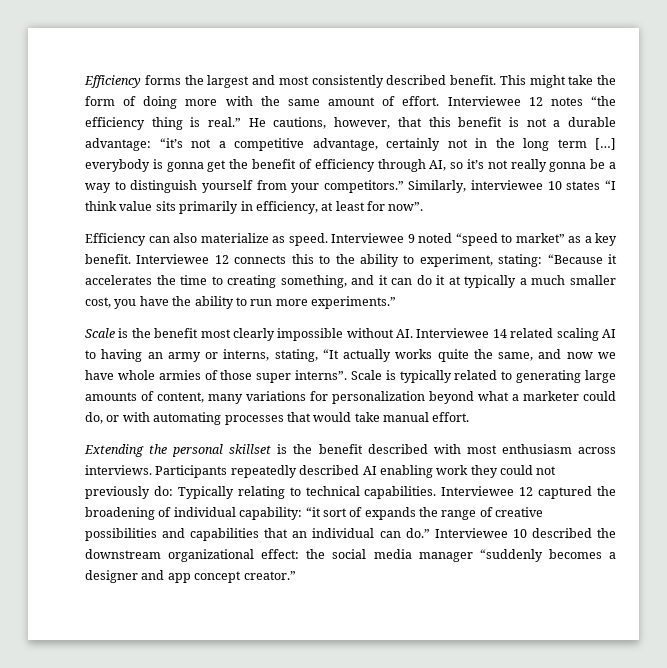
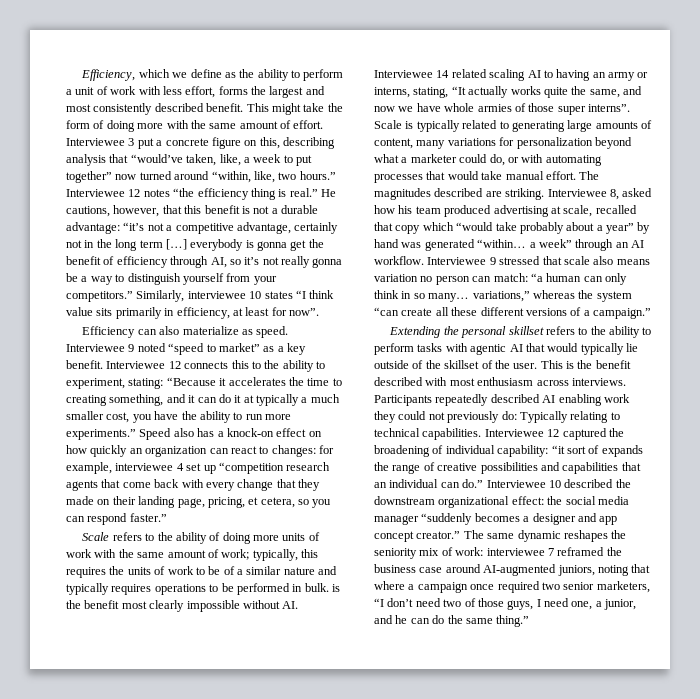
- Efficiency forms the largest and most consistently described benefit.
+ Efficiency, which we define as the ability to perform a unit of work with less effort, forms the largest and most consistently described benefit.
- Interviewee 12 notes “the efficiency thing is real.”
+ Interviewee 3 put a concrete figure on this, describing analysis that “would’ve taken, like, a week to put together” now turned around “within, like, two hours.” Interviewee 12 notes “the efficiency thing is real.”
- “Because it accelerates the time to creating something, and it can do it at typically a much smaller cost, you have the ability to run more experiments.”
- Scale is the benefit most clearly impossible without AI. Interviewee 14 related scaling AI to having an army or interns, stating, “It actually works quite the same, and now we have whole armies of those super interns”.
+ “Because it accelerates the time to creating something, and it can do it at typically a much smaller cost, you have the ability to run more experiments.” Speed also has a knock-on effect on how quickly an organization can react to changes: for example, interviewee 4 set up “competition research agents that come back with every change that they made on their landing page, pricing, et cetera, so you can respond faster.”
+ Scale refers to the ability of doing more units of work with the same amount of work; typically, this requires the units of work to be of a similar nature and typically requires operations to be performed in bulk. is the benefit most clearly impossible without AI. Interviewee 14 related scaling AI to having an army or interns, stating, “It actually works quite the same, and now we have whole armies of those super interns”.
- Scale is typically related to generating large amounts of content, many variations for personalization beyond what a marketer could do, or with automating processes that would take manual effort.
- Extending the personal skillset is the benefit described with most enthusiasm across interviews.
+ Scale is typically related to generating large amounts of content, many variations for personalization beyond what a marketer could do, or with automating processes that would take manual effort. The magnitudes described are striking. Interviewee 8, asked how his team produced advertising at scale, recalled that copy which “would take probably about a year” by hand was generated “within… a week” through an AI workflow. Interviewee 9 stressed that scale also means variation no person can match: “a human can only think in so many… variations,” whereas the system “can create all these different versions of a campaign.”
+ Extending the personal skillset refers to the ability to perform tasks with agentic AI that would typically lie outside of the skillset of the user. This is the benefit described with most enthusiasm across interviews.
+ The same dynamic reshapes the seniority mix of work: interviewee 7 reframed the business case around AI-augmented juniors, noting that where a campaign once required two senior marketers, “I don’t need two of those guys, I need one, a junior, and he can do the same thing.”

